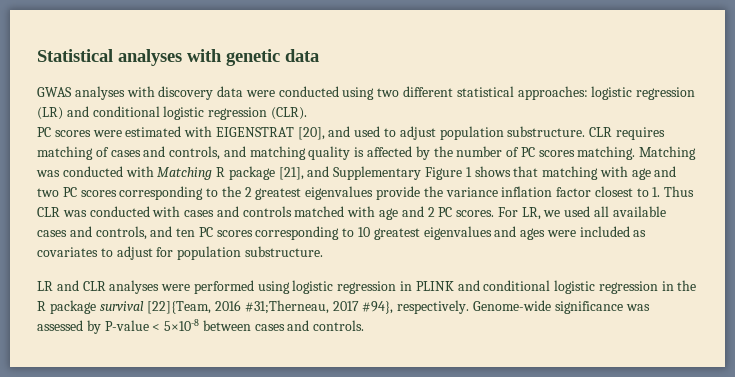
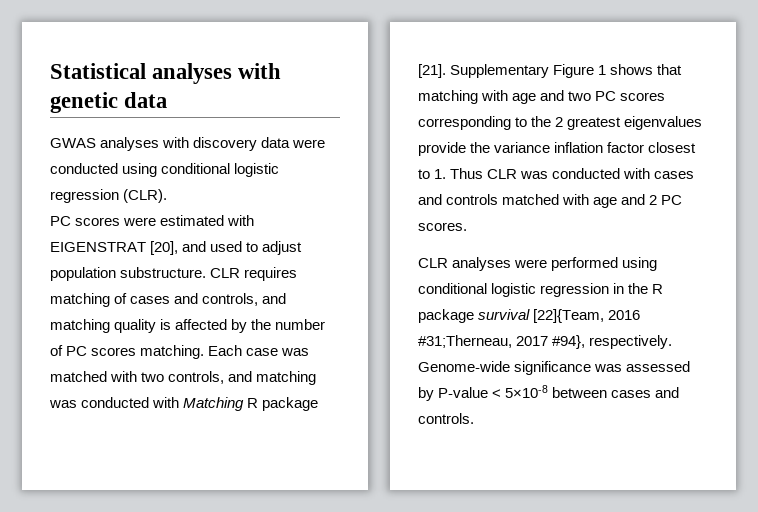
- GWAS analyses with discovery data were conducted using two different statistical approaches: logistic regression (LR) and conditional logistic regression (CLR).
+ GWAS analyses with discovery data were conducted using conditional logistic regression (CLR).
- Matching was conducted with Matching R package [21], and Supplementary Figure 1 shows that matching with age and two PC scores corresponding to the 2 greatest eigenvalues provide the variance inflation factor closest to 1. Thus CLR was conducted with cases and controls matched with age and 2 PC scores. For LR, we used all available cases and controls, and ten PC scores corresponding to 10 greatest eigenvalues and ages were included as covariates to adjust for population substructure.
- LR and CLR analyses were performed using logistic regression in PLINK and conditional logistic regression in the R package survival [22]{Team, 2016 #31;Therneau, 2017 #94}, respectively.
+ Each case was matched with two controls, and matching was conducted with Matching R package [21]. Supplementary Figure 1 shows that matching with age and two PC scores corresponding to the 2 greatest eigenvalues provide the variance inflation factor closest to 1. Thus CLR was conducted with cases and controls matched with age and 2 PC scores.
+ CLR analyses were performed using conditional logistic regression in the R package survival [22]{Team, 2016 #31;Therneau, 2017 #94}, respectively.

